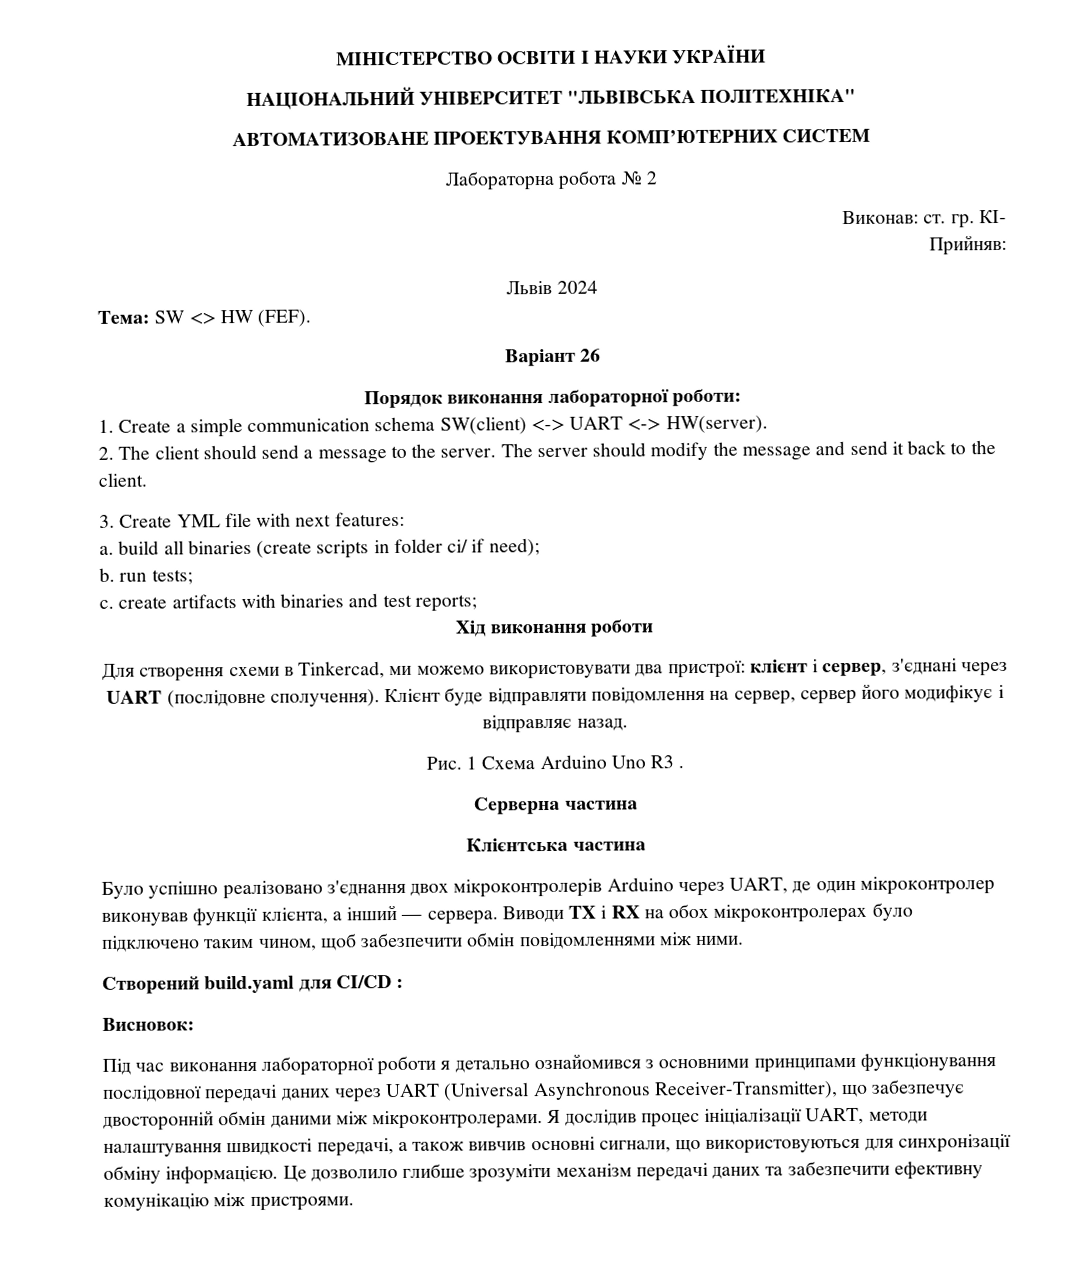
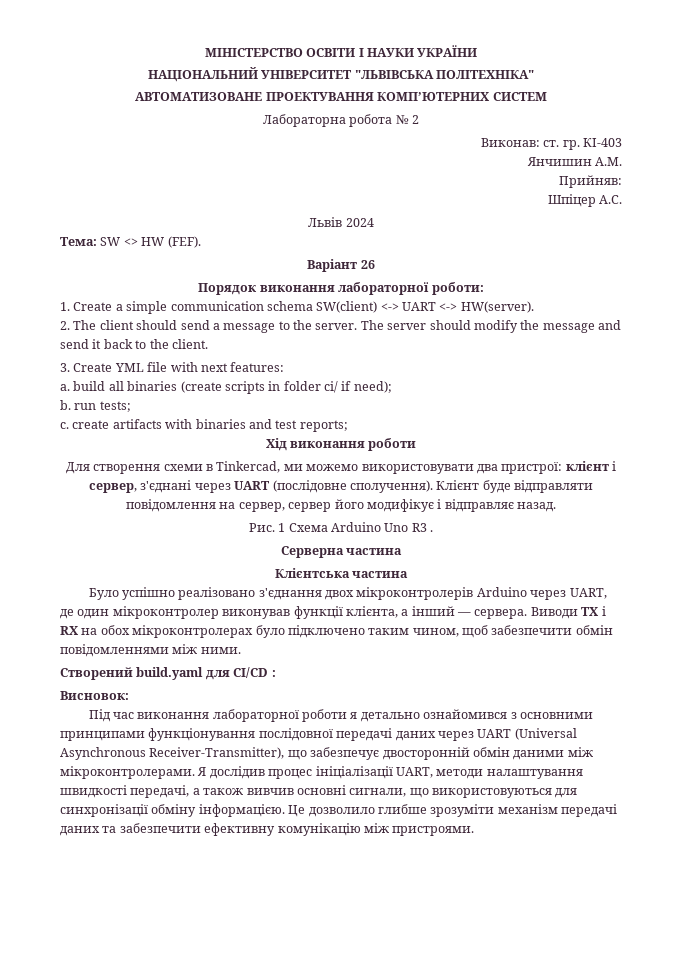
- КІ-
+ КІ-403
+ Янчишин А.М.
+ Шпіцер А.С.

